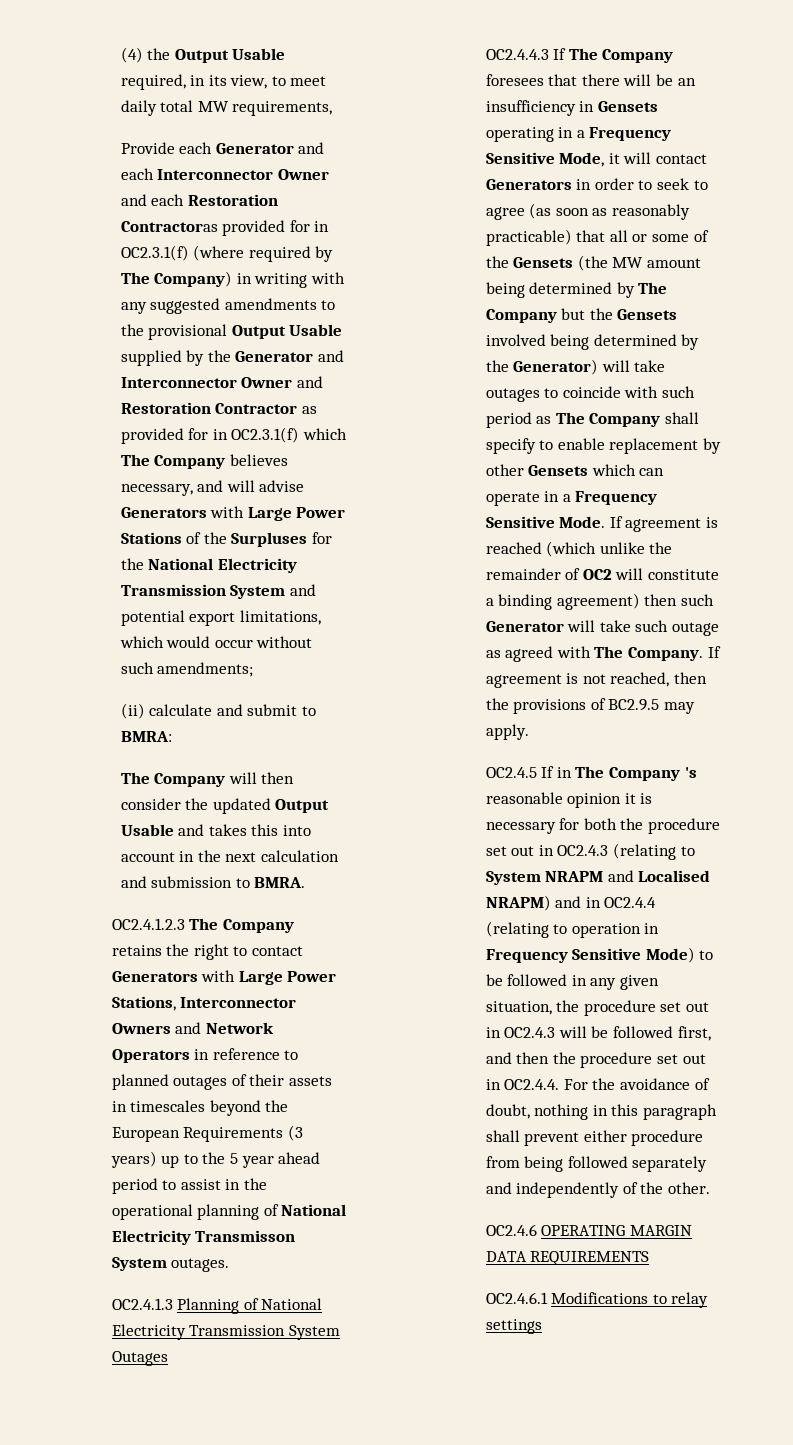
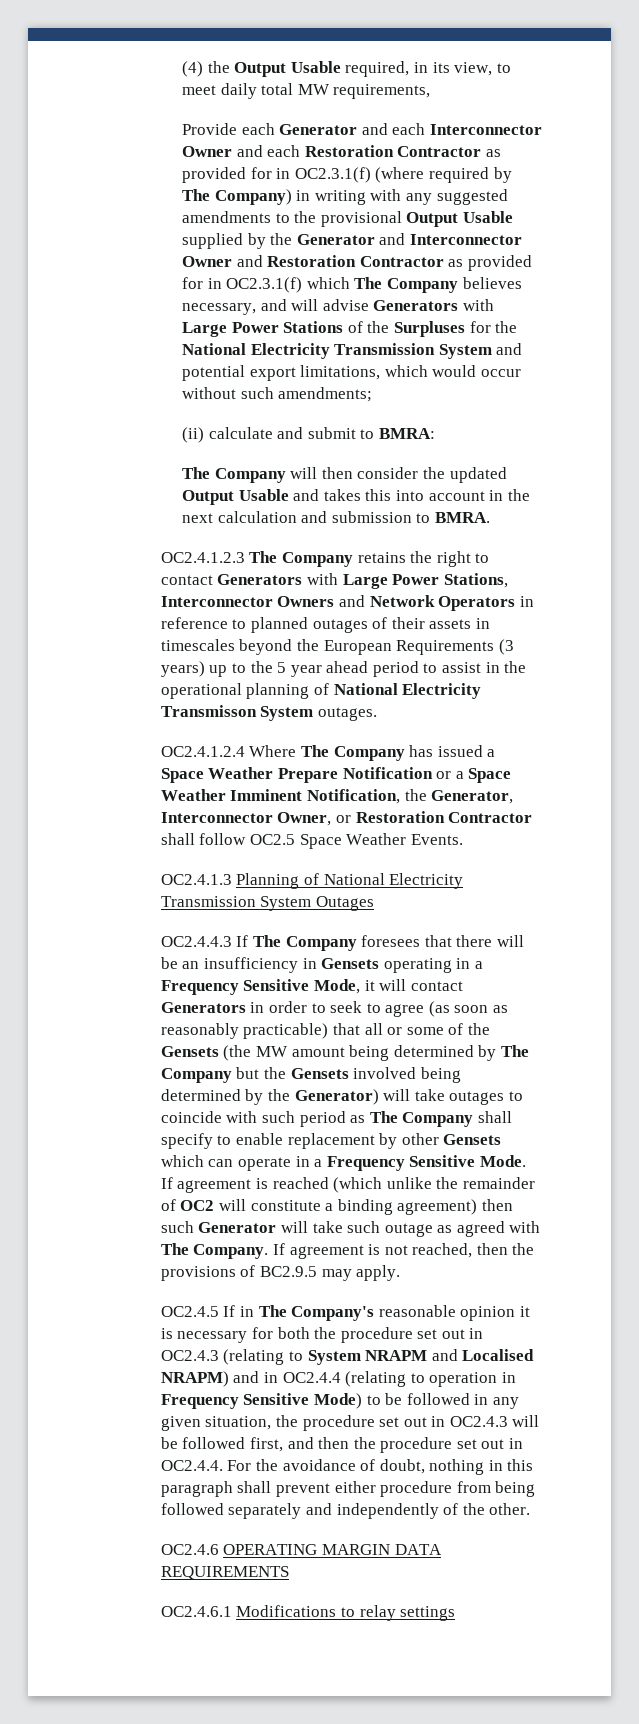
- Provide each Generator and each Interconnector Owner and each Restoration Contractoras provided for in OC2.3.1(f) (where required by The Company) in writing with any suggested amendments to the provisional Output Usable supplied by the Generator and Interconnector Owner and Restoration Contractor as provided for in OC2.3.1(f) which The Company believes necessary, and will advise Generators with Large Power Stations of the Surpluses for the National Electricity Transmission System and potential export limitations, which would occur without such amendments;
+ Provide each Generator and each Interconnector Owner and each Restoration Contractor as provided for in OC2.3.1(f) (where required by The Company) in writing with any suggested amendments to the provisional Output Usable supplied by the Generator and Interconnector Owner and Restoration Contractor as provided for in OC2.3.1(f) which The Company believes necessary, and will advise Generators with Large Power Stations of the Surpluses for the National Electricity Transmission System and potential export limitations, which would occur without such amendments;
+ OC2.4.1.2.4 Where The Company has issued a Space Weather Prepare Notification or a Space Weather Imminent Notification, the Generator, Interconnector Owner, or Restoration Contractor shall follow OC2.5 Space Weather Events.
- OC2.4.5 If in The Company 's reasonable opinion it is necessary for both the procedure set out in OC2.4.3 (relating to System NRAPM and Localised NRAPM) and in OC2.4.4 (relating to operation in Frequency Sensitive Mode) to be followed in any given situation, the procedure set out in OC2.4.3 will be followed first, and then the procedure set out in OC2.4.4. For the avoidance of doubt, nothing in this paragraph shall prevent either procedure from being followed separately and independently of the other.
+ OC2.4.5 If in The Company's reasonable opinion it is necessary for both the procedure set out in OC2.4.3 (relating to System NRAPM and Localised NRAPM) and in OC2.4.4 (relating to operation in Frequency Sensitive Mode) to be followed in any given situation, the procedure set out in OC2.4.3 will be followed first, and then the procedure set out in OC2.4.4. For the avoidance of doubt, nothing in this paragraph shall prevent either procedure from being followed separately and independently of the other.

